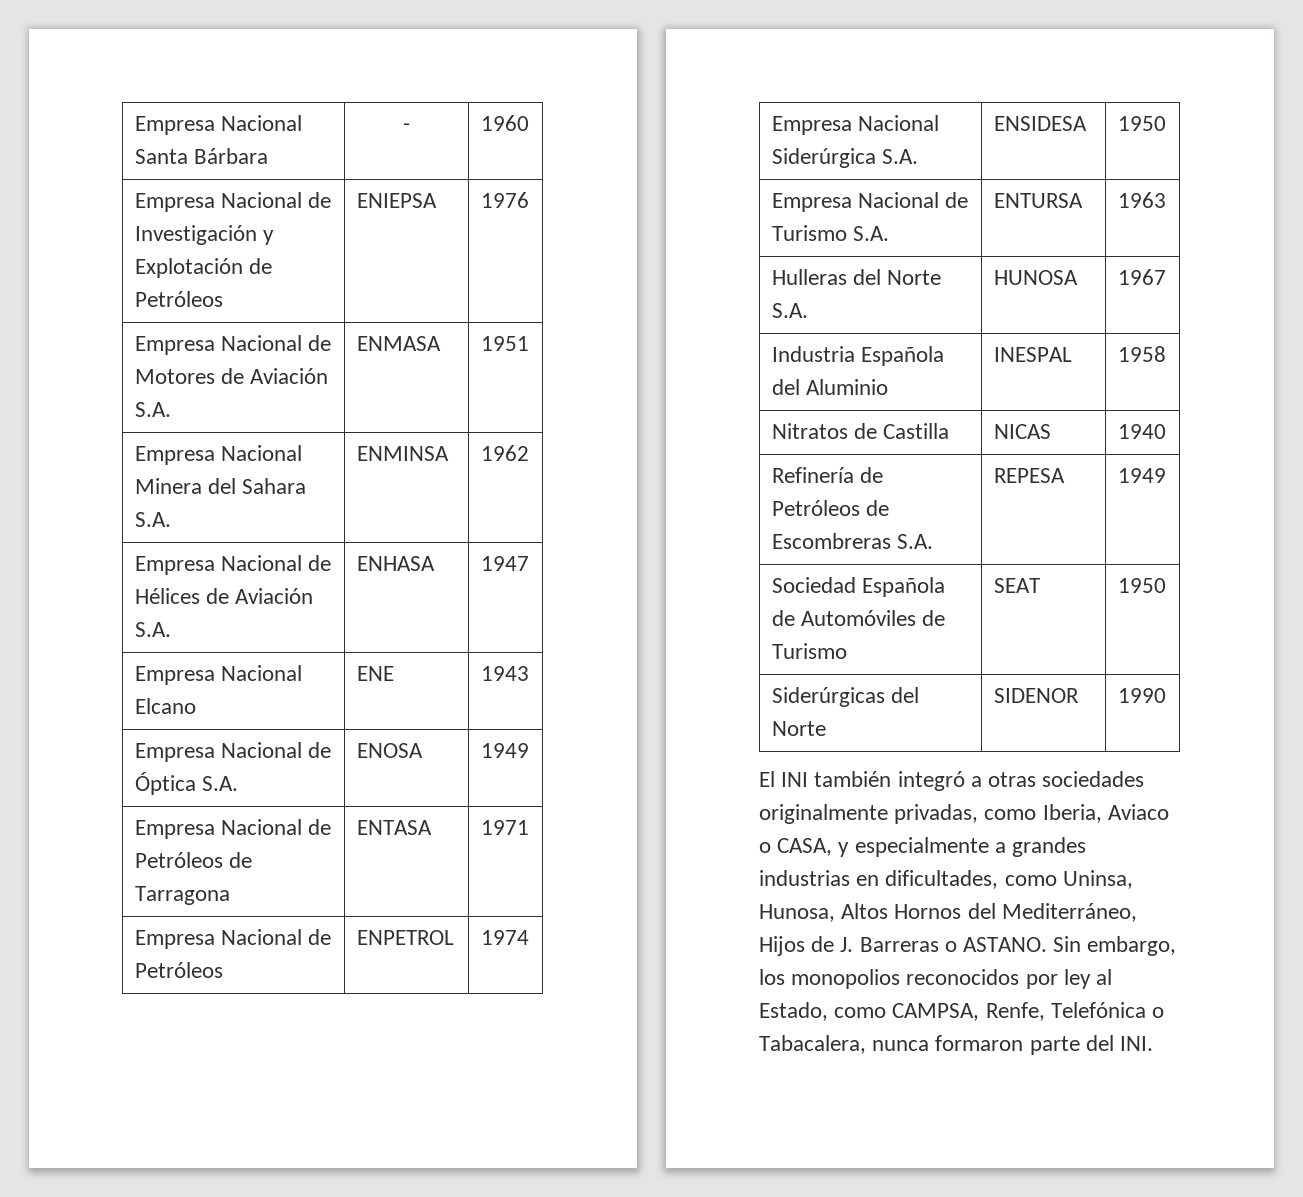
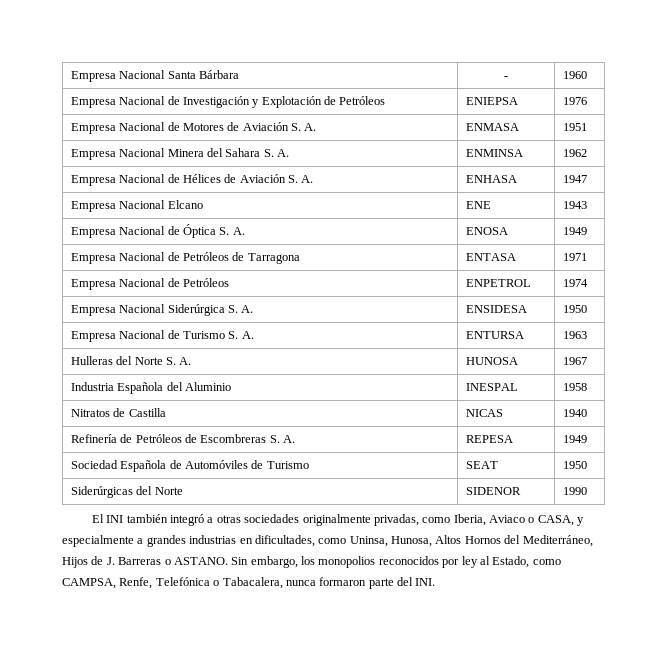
- Empresa Nacional de Motores de Aviación S.A. | ENMASA | 1951
+ Empresa Nacional de Motores de Aviación S. A. | ENMASA | 1951
- Empresa Nacional Minera del Sahara S.A. | ENMINSA | 1962
+ Empresa Nacional Minera del Sahara S. A. | ENMINSA | 1962
- Empresa Nacional de Hélices de Aviación S.A. | ENHASA | 1947
+ Empresa Nacional de Hélices de Aviación S. A. | ENHASA | 1947
- Empresa Nacional de Óptica S.A. | ENOSA | 1949
+ Empresa Nacional de Óptica S. A. | ENOSA | 1949
- Empresa Nacional Siderúrgica S.A. | ENSIDESA | 1950
+ Empresa Nacional Siderúrgica S. A. | ENSIDESA | 1950
- Empresa Nacional de Turismo S.A. | ENTURSA | 1963
+ Empresa Nacional de Turismo S. A. | ENTURSA | 1963
- Hulleras del Norte S.A. | HUNOSA | 1967
+ Hulleras del Norte S. A. | HUNOSA | 1967
- Refinería de Petróleos de Escombreras S.A. | REPESA | 1949
+ Refinería de Petróleos de Escombreras S. A. | REPESA | 1949

